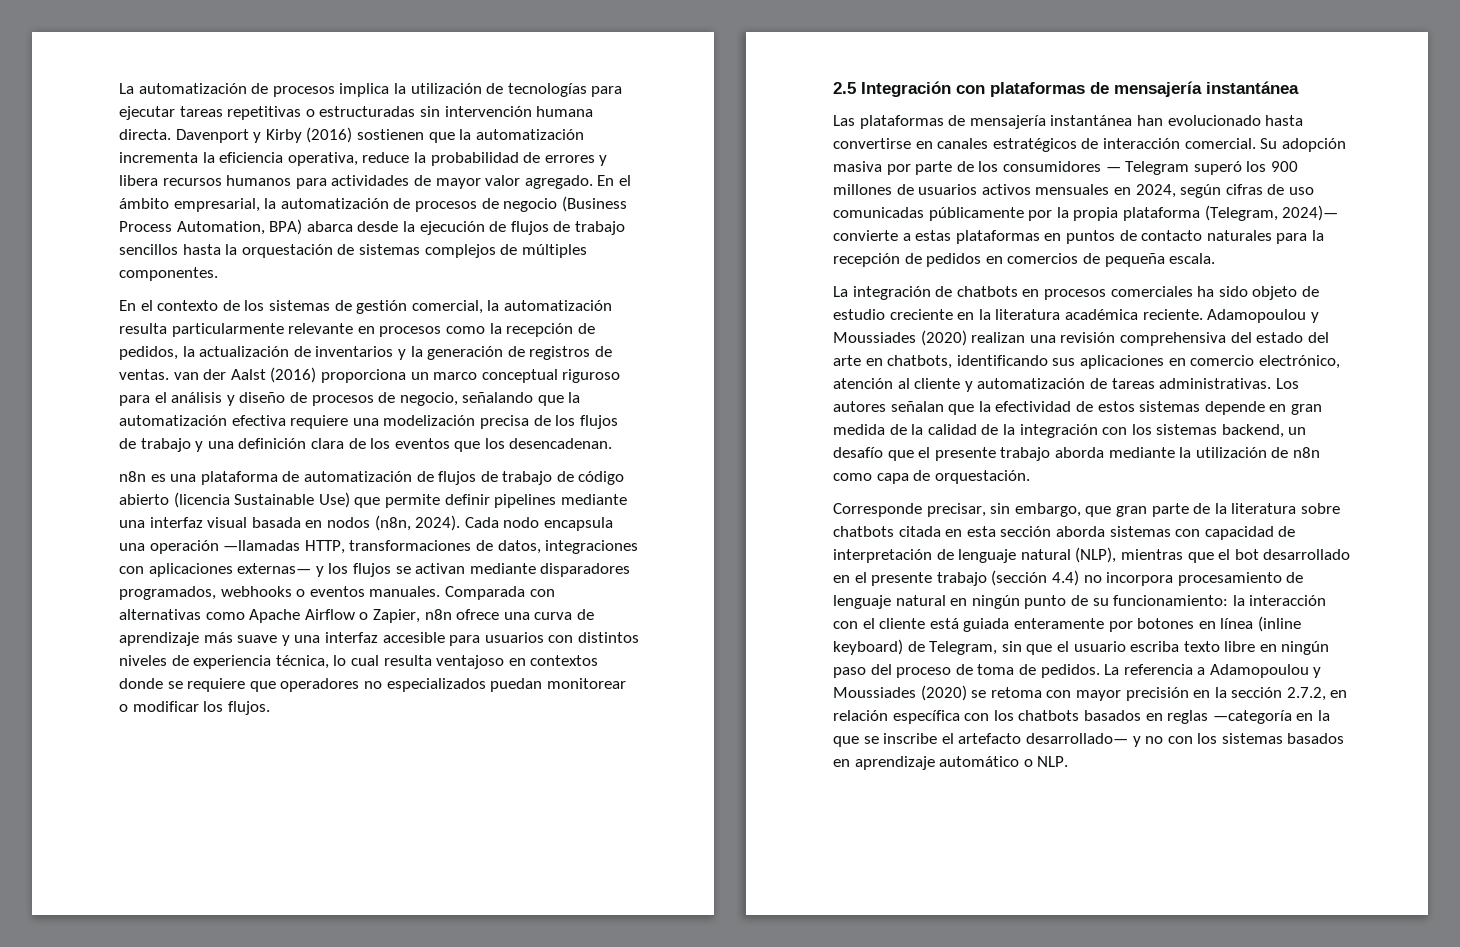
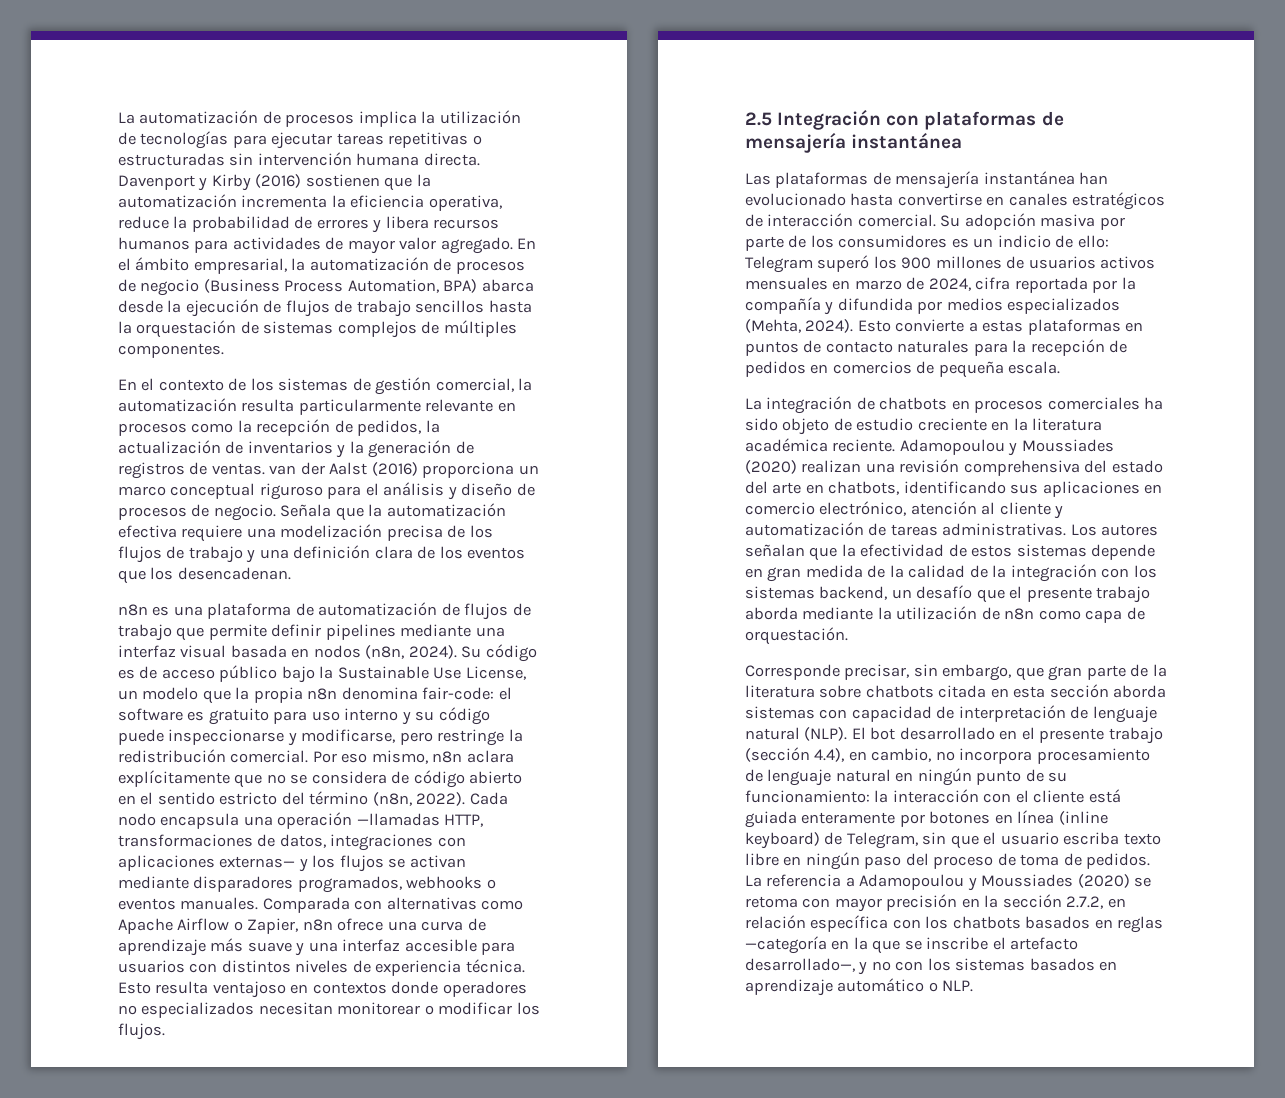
- En el contexto de los sistemas de gestión comercial, la automatización resulta particularmente relevante en procesos como la recepción de pedidos, la actualización de inventarios y la generación de registros de ventas. van der Aalst (2016) proporciona un marco conceptual riguroso para el análisis y diseño de procesos de negocio, señalando que la automatización efectiva requiere una modelización precisa de los flujos de trabajo y una definición clara de los eventos que los desencadenan.
+ En el contexto de los sistemas de gestión comercial, la automatización resulta particularmente relevante en procesos como la recepción de pedidos, la actualización de inventarios y la generación de registros de ventas. van der Aalst (2016) proporciona un marco conceptual riguroso para el análisis y diseño de procesos de negocio. Señala que la automatización efectiva requiere una modelización precisa de los flujos de trabajo y una definición clara de los eventos que los desencadenan.
- n8n es una plataforma de automatización de flujos de trabajo de código abierto (licencia Sustainable Use) que permite definir pipelines mediante una interfaz visual basada en nodos (n8n, 2024).
+ n8n es una plataforma de automatización de flujos de trabajo que permite definir pipelines mediante una interfaz visual basada en nodos (n8n, 2024).
+ Su código es de acceso público bajo la Sustainable Use License, un modelo que la propia n8n denomina fair-code: el software es gratuito para uso interno y su código puede inspeccionarse y modificarse, pero restringe la redistribución comercial. Por eso mismo, n8n aclara explícitamente que no se considera de código abierto en el sentido estricto del término (n8n, 2022).
- Comparada con alternativas como Apache Airflow o Zapier, n8n ofrece una curva de aprendizaje más suave y una interfaz accesible para usuarios con distintos niveles de experiencia técnica, lo cual resulta ventajoso en contextos donde se requiere que operadores no especializados puedan monitorear o modificar los flujos.
+ Comparada con alternativas como Apache Airflow o Zapier, n8n ofrece una curva de aprendizaje más suave y una interfaz accesible para usuarios con distintos niveles de experiencia técnica. Esto resulta ventajoso en contextos donde operadores no especializados necesitan monitorear o modificar los flujos.
- Su adopción masiva por parte de los consumidores — Telegram superó los 900 millones de usuarios activos mensuales en 2024, según cifras de uso comunicadas públicamente por la propia plataforma (Telegram, 2024)— convierte a estas plataformas en puntos de contacto naturales para la recepción de pedidos en comercios de pequeña escala.
+ Su adopción masiva por parte de los consumidores es un indicio de ello: Telegram superó los 900 millones de usuarios activos mensuales en marzo de 2024, cifra reportada por la compañía y difundida por medios especializados (Mehta, 2024). Esto convierte a estas plataformas en puntos de contacto naturales para la recepción de pedidos en comercios de pequeña escala.
- Corresponde precisar, sin embargo, que gran parte de la literatura sobre chatbots citada en esta sección aborda sistemas con capacidad de interpretación de lenguaje natural (NLP), mientras que el bot desarrollado en el presente trabajo (sección 4.4) no incorpora procesamiento de lenguaje natural en ningún punto de su funcionamiento:
+ Corresponde precisar, sin embargo, que gran parte de la literatura sobre chatbots citada en esta sección aborda sistemas con capacidad de interpretación de lenguaje natural (NLP). El bot desarrollado en el presente trabajo (sección 4.4), en cambio, no incorpora procesamiento de lenguaje natural en ningún punto de su funcionamiento:
- La referencia a Adamopoulou y Moussiades (2020) se retoma con mayor precisión en la sección 2.7.2, en relación específica con los chatbots basados en reglas —categoría en la que se inscribe el artefacto desarrollado— y no con los sistemas basados en aprendizaje automático o NLP.
+ La referencia a Adamopoulou y Moussiades (2020) se retoma con mayor precisión en la sección 2.7.2, en relación específica con los chatbots basados en reglas —categoría en la que se inscribe el artefacto desarrollado—, y no con los sistemas basados en aprendizaje automático o NLP.

